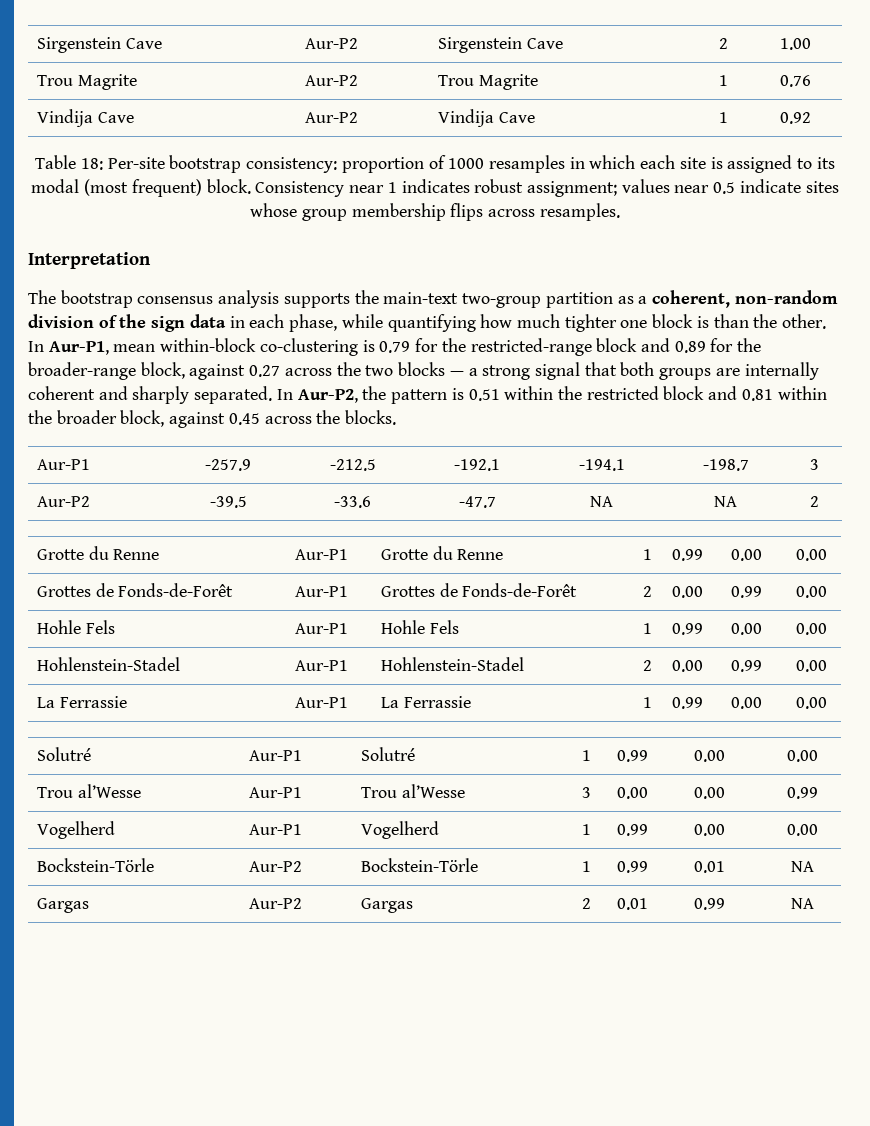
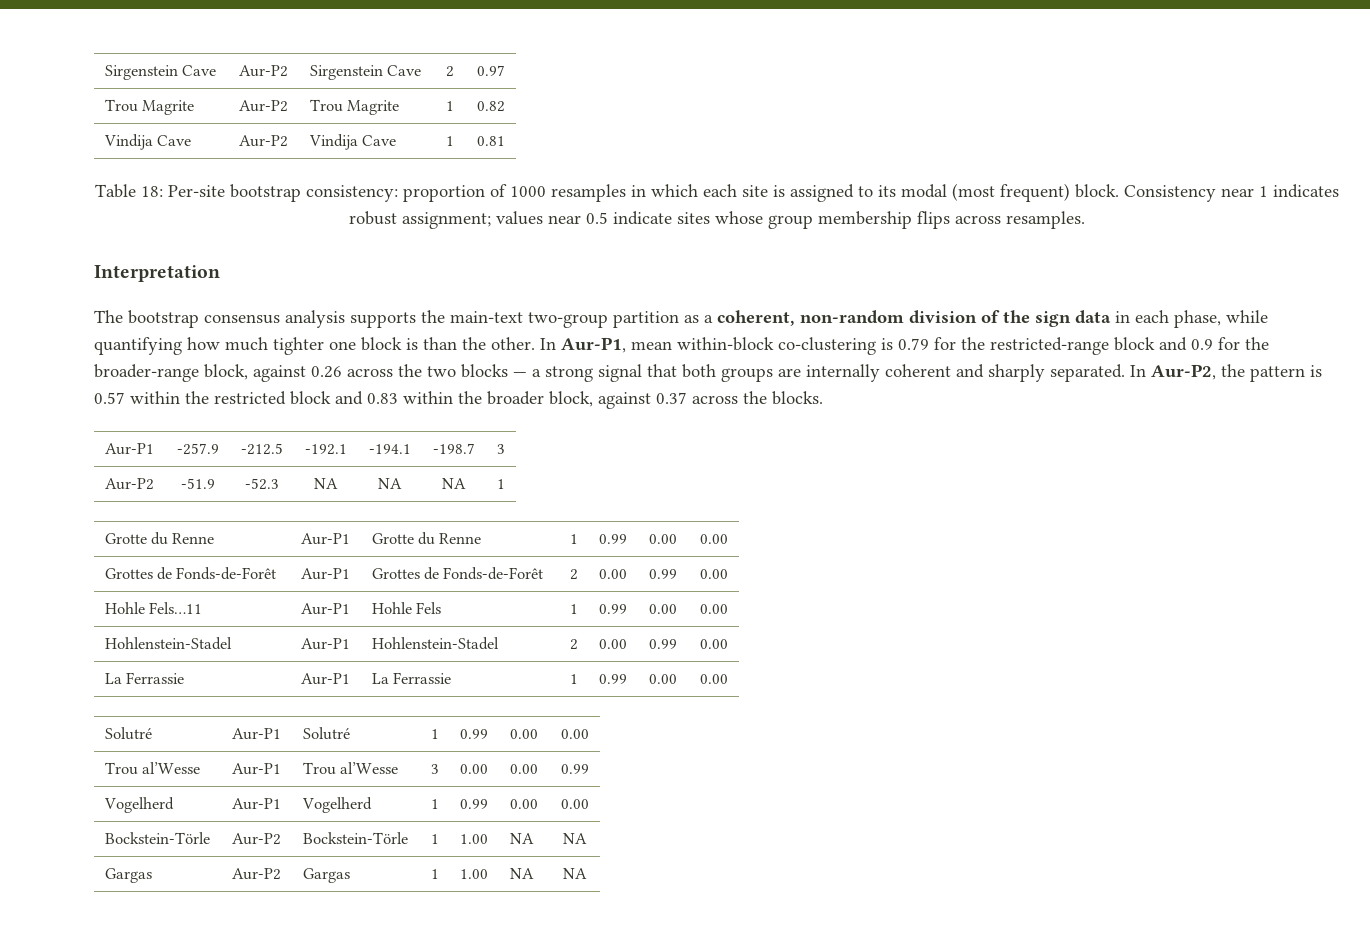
- Sirgenstein Cave | Aur-P2 | Sirgenstein Cave | 2 | 1.00
+ Sirgenstein Cave | Aur-P2 | Sirgenstein Cave | 2 | 0.97
- Trou Magrite | Aur-P2 | Trou Magrite | 1 | 0.76
+ Trou Magrite | Aur-P2 | Trou Magrite | 1 | 0.82
- Vindija Cave | Aur-P2 | Vindija Cave | 1 | 0.92
+ Vindija Cave | Aur-P2 | Vindija Cave | 1 | 0.81
- In Aur-P1, mean within-block co-clustering is 0.79 for the restricted-range block and 0.89 for the broader-range block, against 0.27 across the two blocks — a strong signal that both groups are internally coherent and sharply separated.
+ In Aur-P1, mean within-block co-clustering is 0.79 for the restricted-range block and 0.9 for the broader-range block, against 0.26 across the two blocks — a strong signal that both groups are internally coherent and sharply separated.
- In Aur-P2, the pattern is 0.51 within the restricted block and 0.81 within the broader block, against 0.45 across the blocks.
+ In Aur-P2, the pattern is 0.57 within the restricted block and 0.83 within the broader block, against 0.37 across the blocks.
- Aur-P2 | -39.5 | -33.6 | -47.7 | NA | NA | 2
+ Aur-P2 | -51.9 | -52.3 | NA | NA | NA | 1
- Hohle Fels | Aur-P1 | Hohle Fels | 1 | 0.99 | 0.00 | 0.00
+ Hohle Fels…11 | Aur-P1 | Hohle Fels | 1 | 0.99 | 0.00 | 0.00
- Bockstein-Törle | Aur-P2 | Bockstein-Törle | 1 | 0.99 | 0.01 | NA
+ Bockstein-Törle | Aur-P2 | Bockstein-Törle | 1 | 1.00 | NA | NA
- Gargas | Aur-P2 | Gargas | 2 | 0.01 | 0.99 | NA
+ Gargas | Aur-P2 | Gargas | 1 | 1.00 | NA | NA

